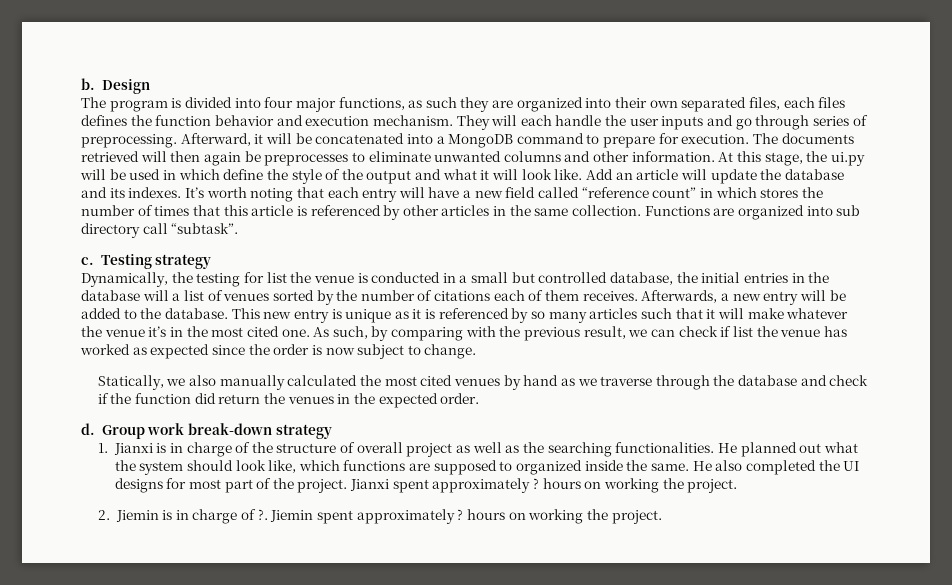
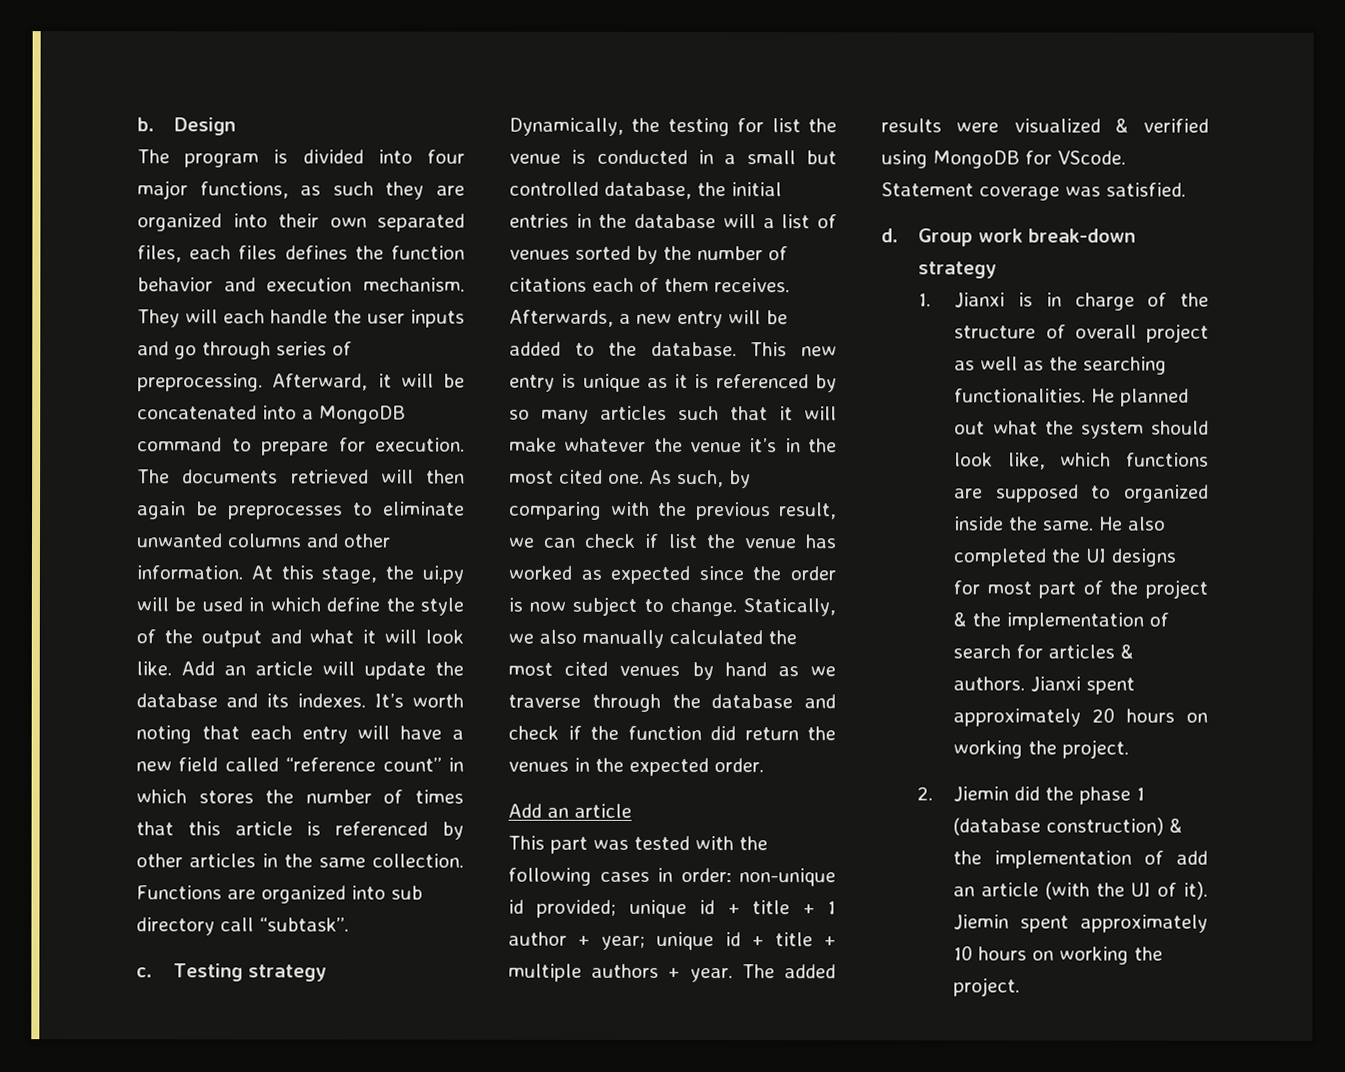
- As such, by comparing with the previous result, we can check if list the venue has worked as expected since the order is now subject to change.
- Statically, we also manually calculated the most cited venues by hand as we traverse through the database and check if the function did return the venues in the expected order.
+ As such, by comparing with the previous result, we can check if list the venue has worked as expected since the order is now subject to change. Statically, we also manually calculated the most cited venues by hand as we traverse through the database and check if the function did return the venues in the expected order.
+ Add an article
+ This part was tested with the following cases in order: non-unique id provided; unique id + title + 1 author + year; unique id + title + multiple authors + year. The added results were visualized & verified using MongoDB for VScode. Statement coverage was satisfied.
- He also completed the UI designs for most part of the project.
+ He also completed the UI designs for most part of the project & the implementation of search for articles & authors.
- Jianxi spent approximately ? hours on working the project.
+ Jianxi spent approximately 20 hours on working the project.
- 2. Jiemin is in charge of ?.
+ 2. Jiemin did the phase 1 (database construction) & the implementation of add an article (with the UI of it).
- Jiemin spent approximately ? hours on working the project.
+ Jiemin spent approximately 10 hours on working the project.

